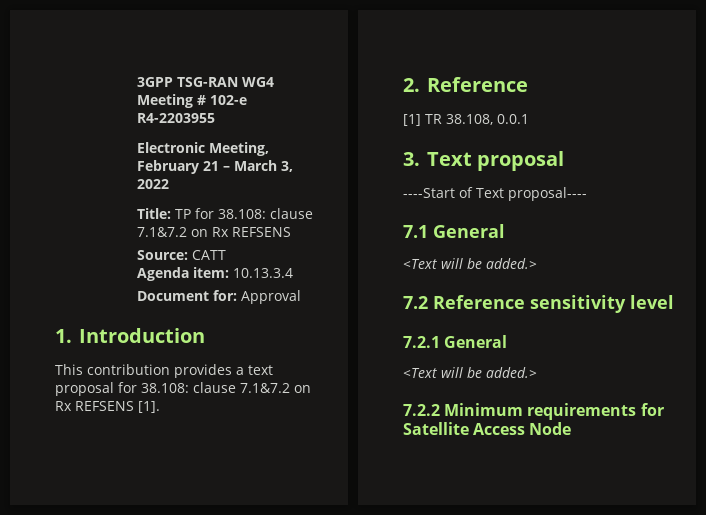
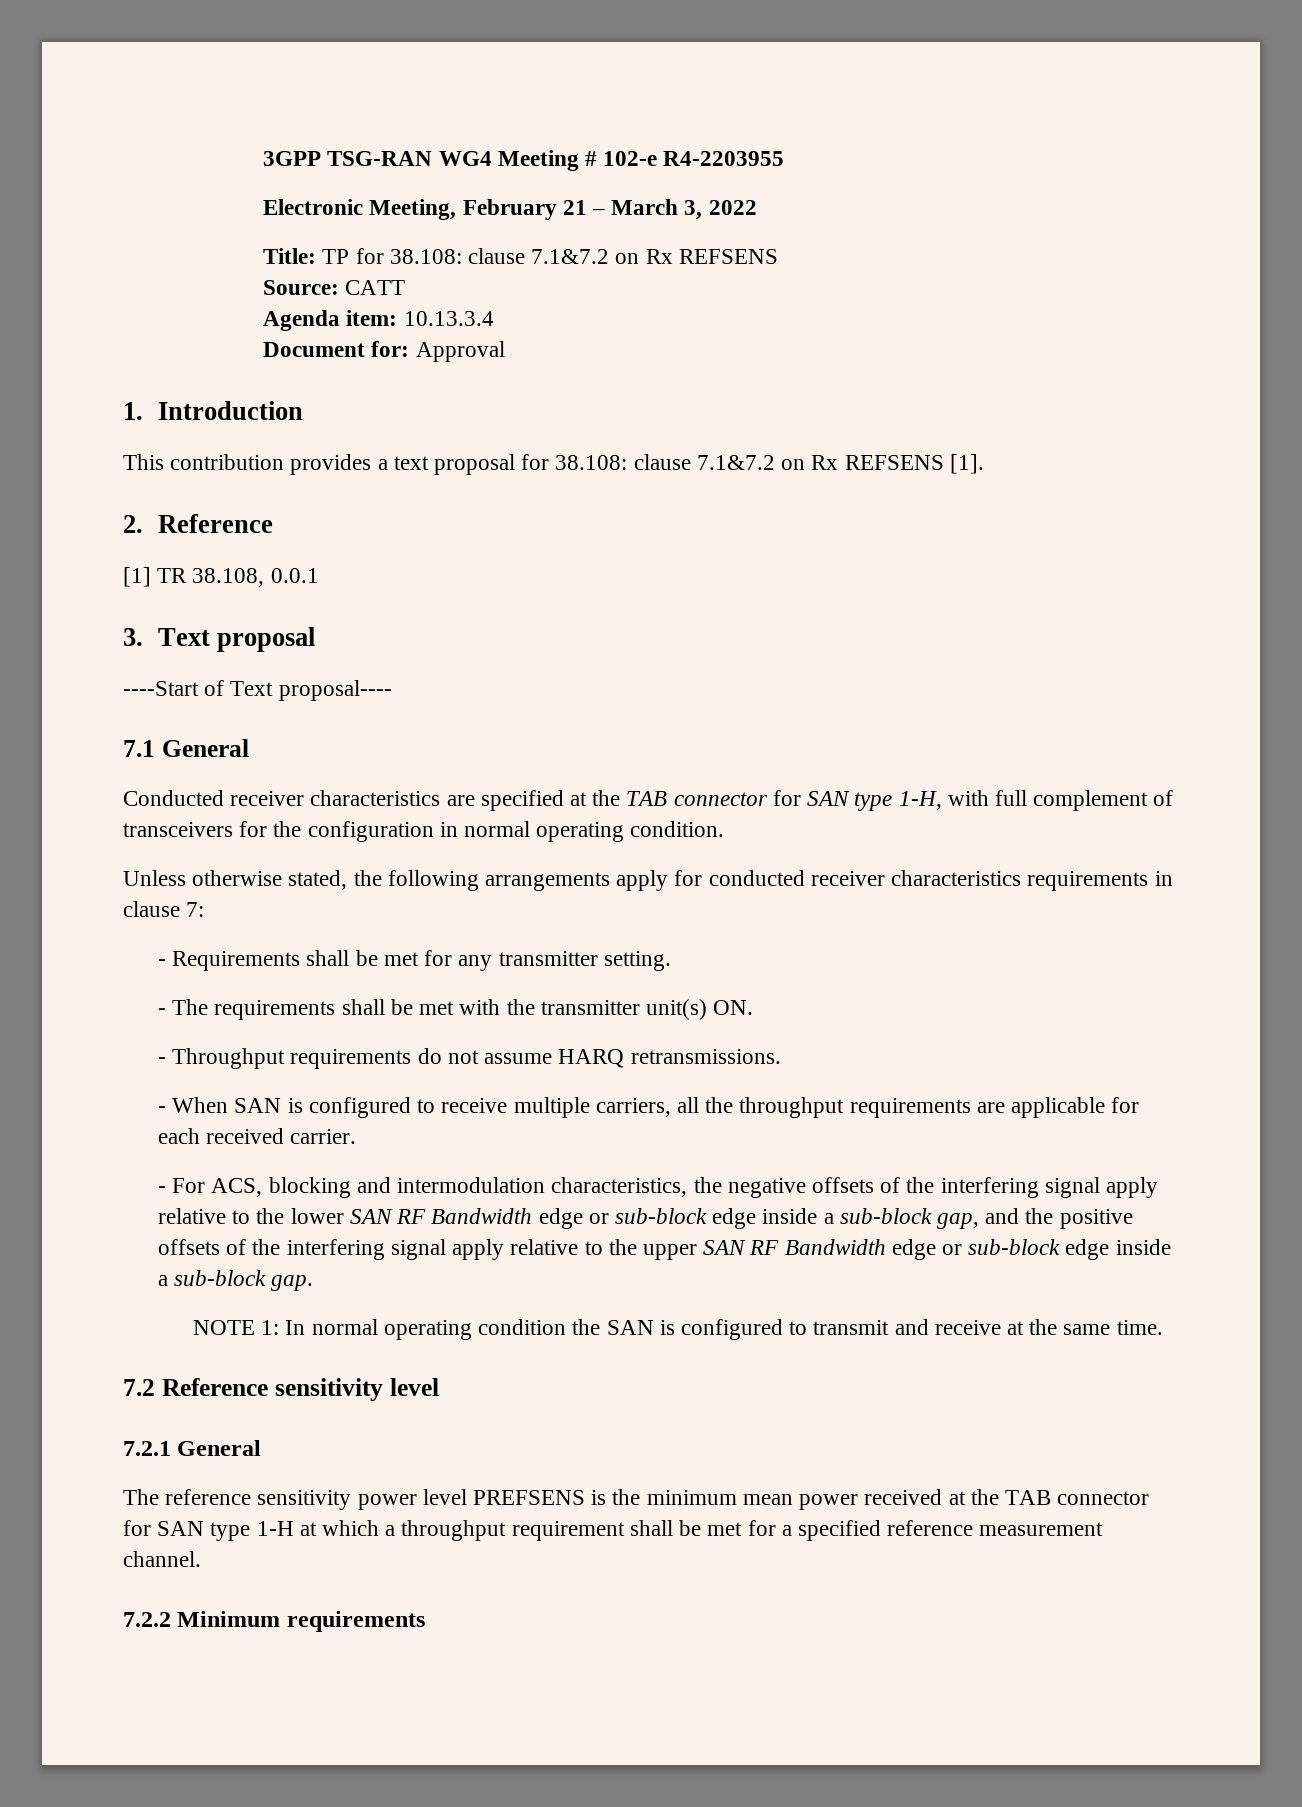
  7.1 General
- <Text will be added.>
+ Conducted receiver characteristics are specified at the TAB connector for SAN type 1-H, with full complement of transceivers for the configuration in normal operating condition.
+ Unless otherwise stated, the following arrangements apply for conducted receiver characteristics requirements in clause 7:
+ - Requirements shall be met for any transmitter setting.
+ - The requirements shall be met with the transmitter unit(s) ON.
+ - Throughput requirements do not assume HARQ retransmissions.
+ - When SAN is configured to receive multiple carriers, all the throughput requirements are applicable for each received carrier.
+ - For ACS, blocking and intermodulation characteristics, the negative offsets of the interfering signal apply relative to the lower SAN RF Bandwidth edge or sub-block edge inside a sub-block gap, and the positive offsets of the interfering signal apply relative to the upper SAN RF Bandwidth edge or sub-block edge inside a sub-block gap.
+ NOTE 1: In normal operating condition the SAN is configured to transmit and receive at the same time.
  7.2.1 General
- <Text will be added.>
+ The reference sensitivity power level PREFSENS is the minimum mean power received at the TAB connector for SAN type 1-H at which a throughput requirement shall be met for a specified reference measurement channel.
- 7.2.2 Minimum requirements for Satellite Access Node
+ 7.2.2 Minimum requirements

